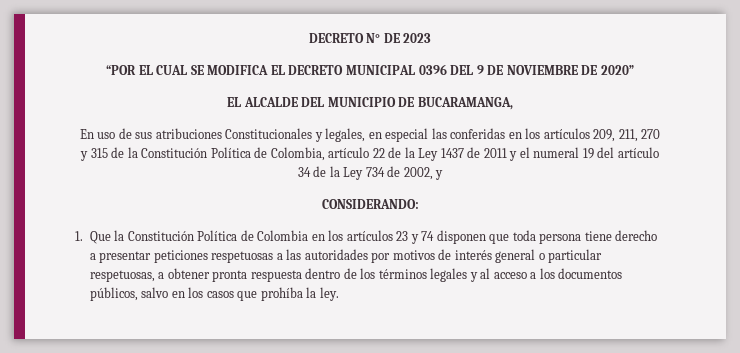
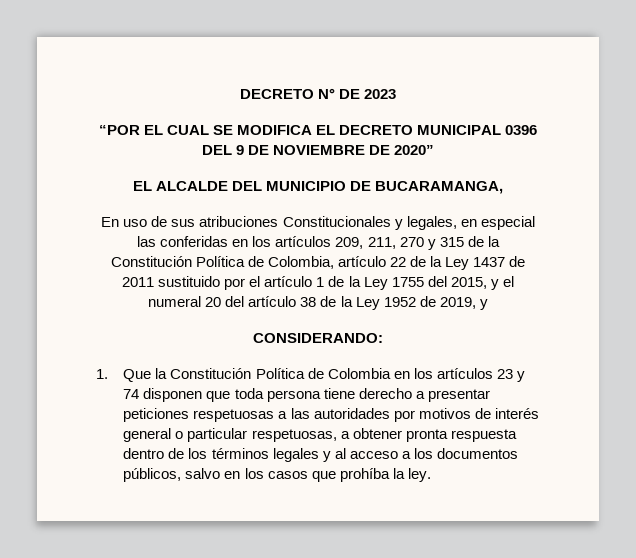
- En uso de sus atribuciones Constitucionales y legales, en especial las conferidas en los artículos 209, 211, 270 y 315 de la Constitución Política de Colombia, artículo 22 de la Ley 1437 de 2011 y el numeral 19 del artículo 34 de la Ley 734 de 2002, y
+ En uso de sus atribuciones Constitucionales y legales, en especial las conferidas en los artículos 209, 211, 270 y 315 de la Constitución Política de Colombia, artículo 22 de la Ley 1437 de 2011 sustituido por el artículo 1 de la Ley 1755 del 2015, y el numeral 20 del artículo 38 de la Ley 1952 de 2019, y

